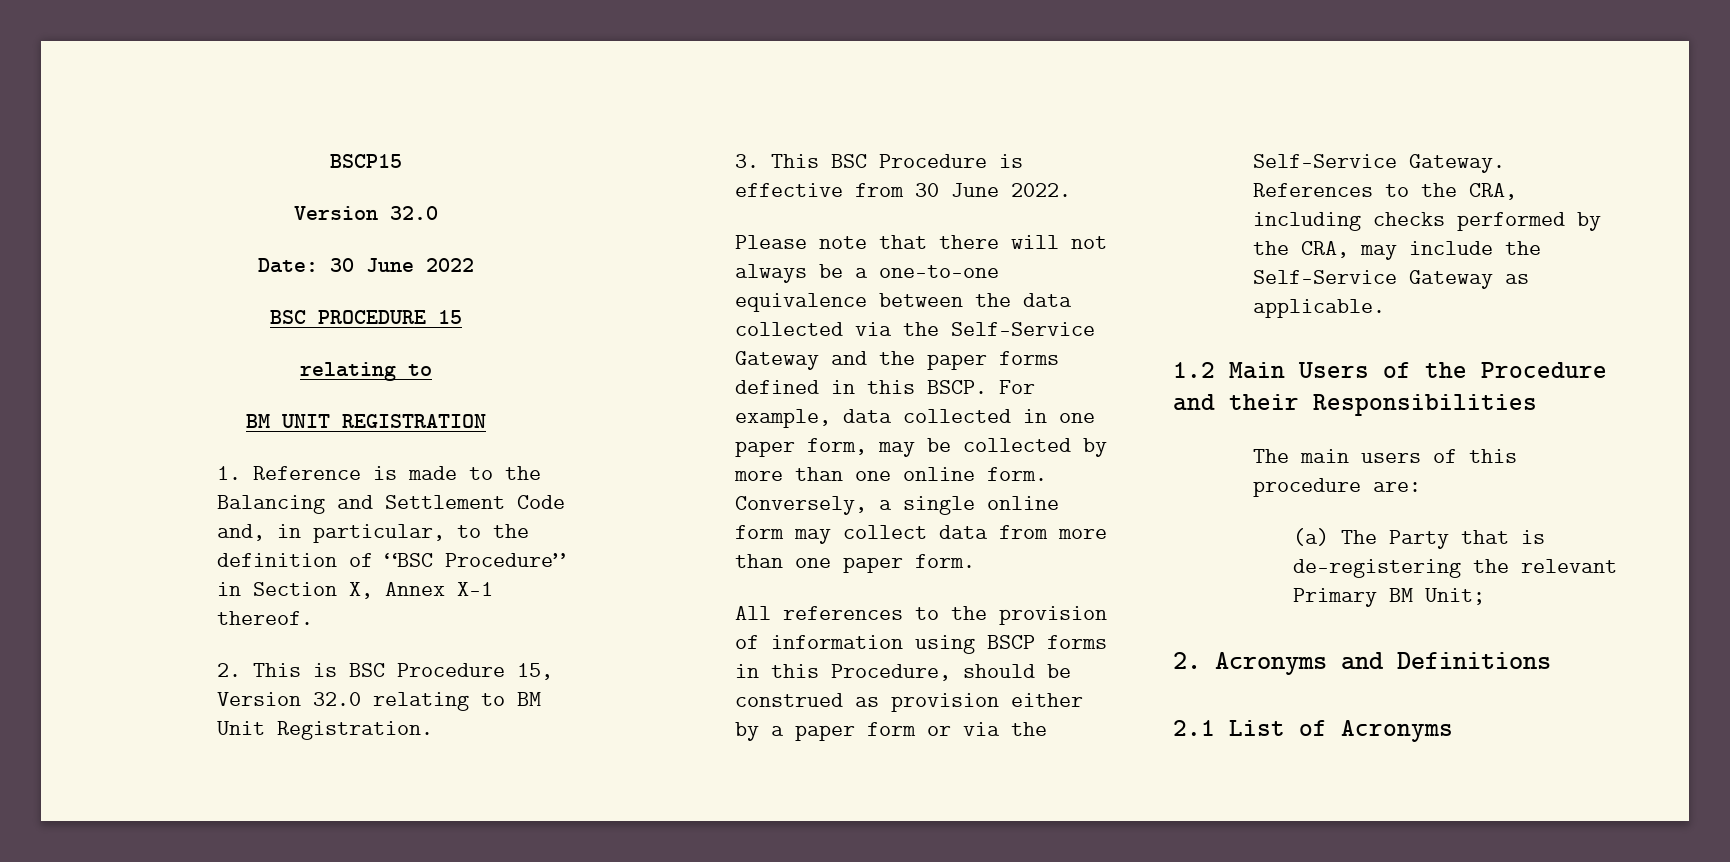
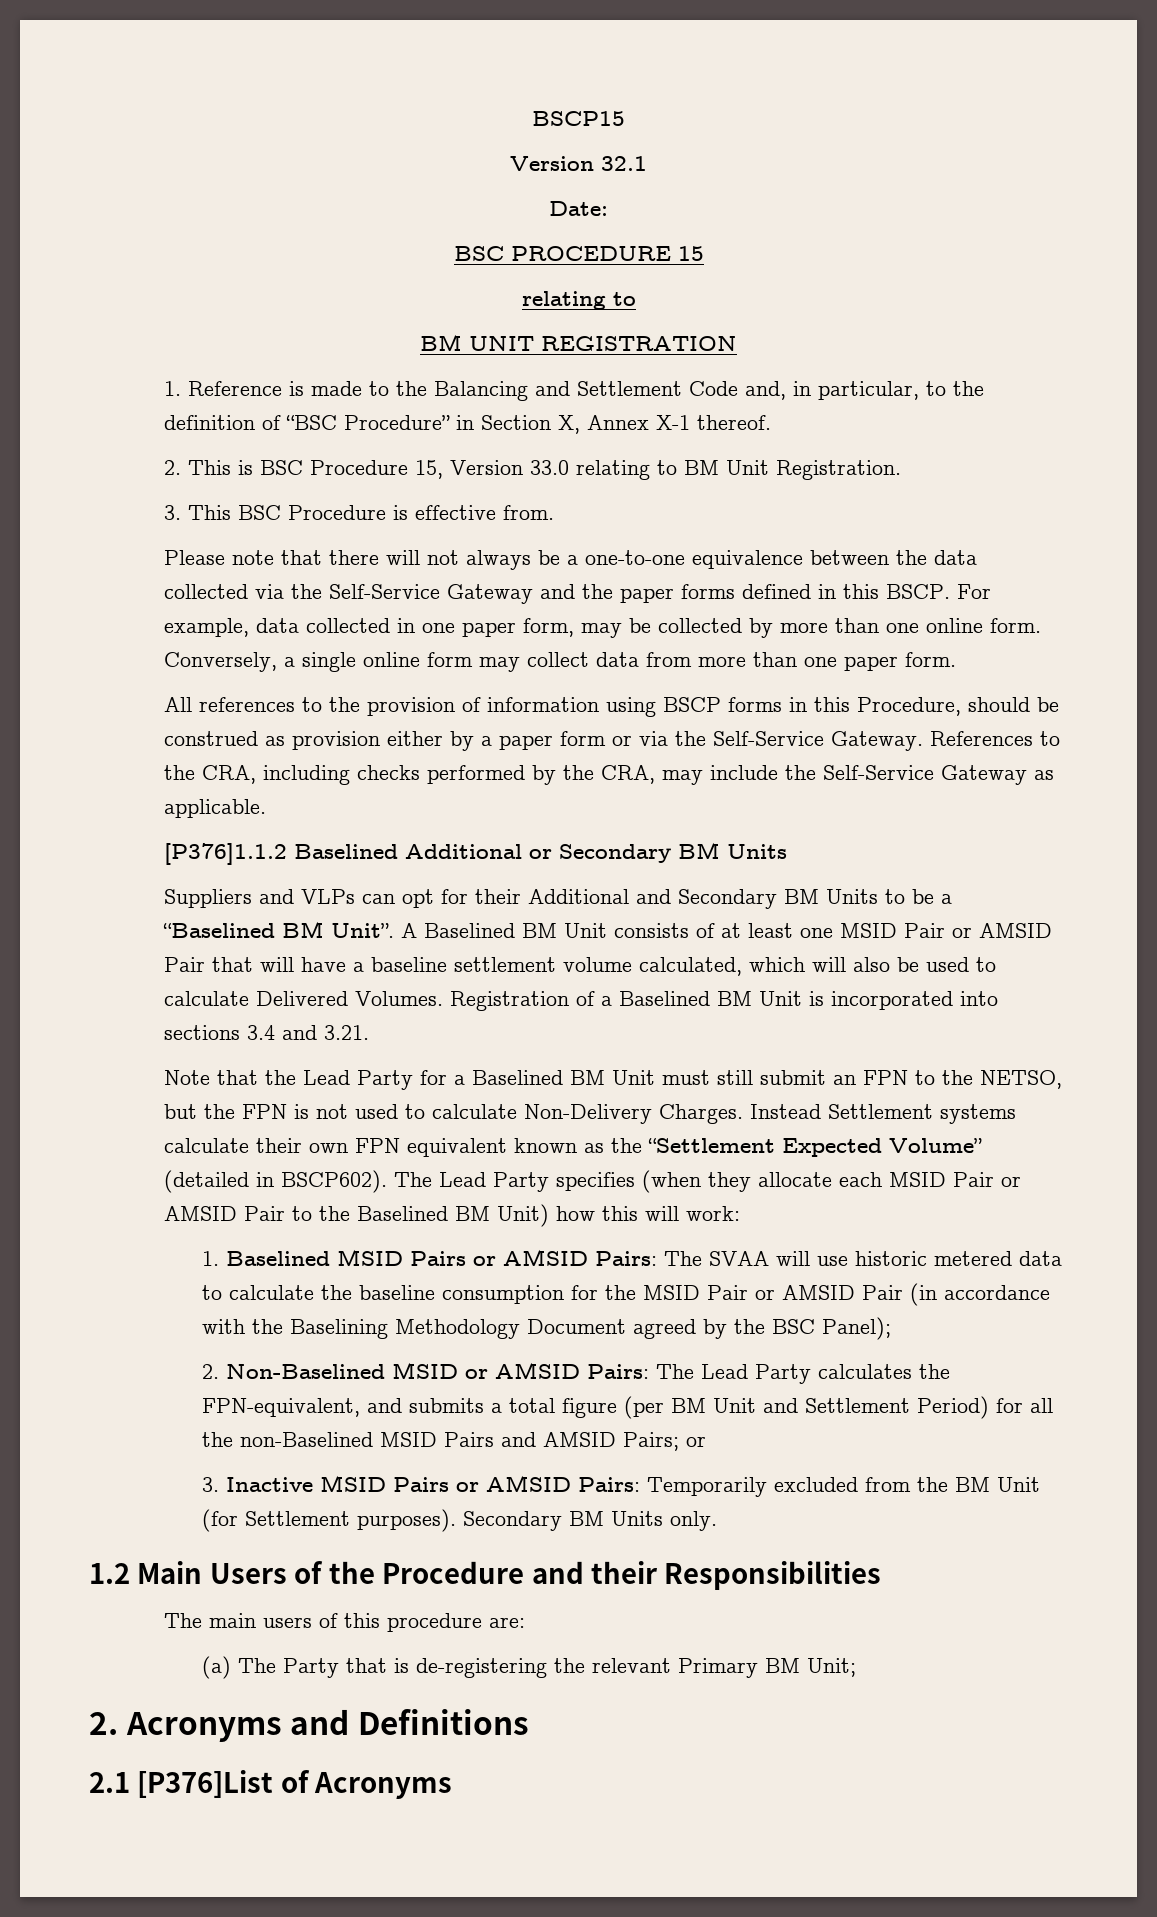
  BSCP15
- Version 32.0
+ Version 32.1
- Date: 30 June 2022
+ Date:
- 2. This is BSC Procedure 15, Version 32.0 relating to BM Unit Registration.
+ 2. This is BSC Procedure 15, Version 33.0 relating to BM Unit Registration.
- 3. This BSC Procedure is effective from 30 June 2022.
+ 3. This BSC Procedure is effective from.
+ [P376]1.1.2 Baselined Additional or Secondary BM Units
+ Suppliers and VLPs can opt for their Additional and Secondary BM Units to be a “Baselined BM Unit”. A Baselined BM Unit consists of at least one MSID Pair or AMSID Pair that will have a baseline settlement volume calculated, which will also be used to calculate Delivered Volumes. Registration of a Baselined BM Unit is incorporated into sections 3.4 and 3.21.
+ Note that the Lead Party for a Baselined BM Unit must still submit an FPN to the NETSO, but the FPN is not used to calculate Non-Delivery Charges. Instead Settlement systems calculate their own FPN equivalent known as the “Settlement Expected Volume” (detailed in BSCP602). The Lead Party specifies (when they allocate each MSID Pair or AMSID Pair to the Baselined BM Unit) how this will work:
+ 1. Baselined MSID Pairs or AMSID Pairs: The SVAA will use historic metered data to calculate the baseline consumption for the MSID Pair or AMSID Pair (in accordance with the Baselining Methodology Document agreed by the BSC Panel);
+ 2. Non-Baselined MSID or AMSID Pairs: The Lead Party calculates the FPN-equivalent, and submits a total figure (per BM Unit and Settlement Period) for all the non-Baselined MSID Pairs and AMSID Pairs; or
+ 3. Inactive MSID Pairs or AMSID Pairs: Temporarily excluded from the BM Unit (for Settlement purposes). Secondary BM Units only.
- 2.1 List of Acronyms
+ 2.1 [P376]List of Acronyms

